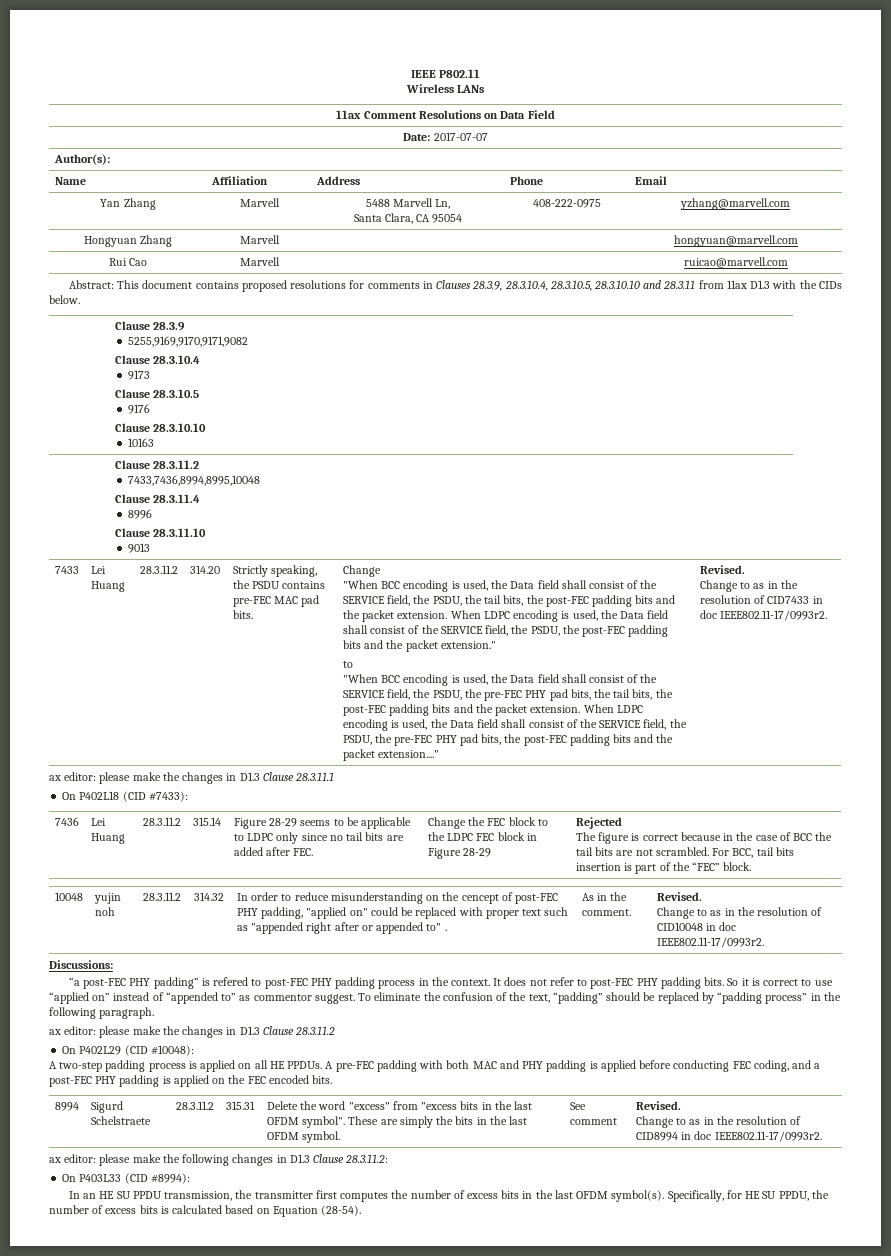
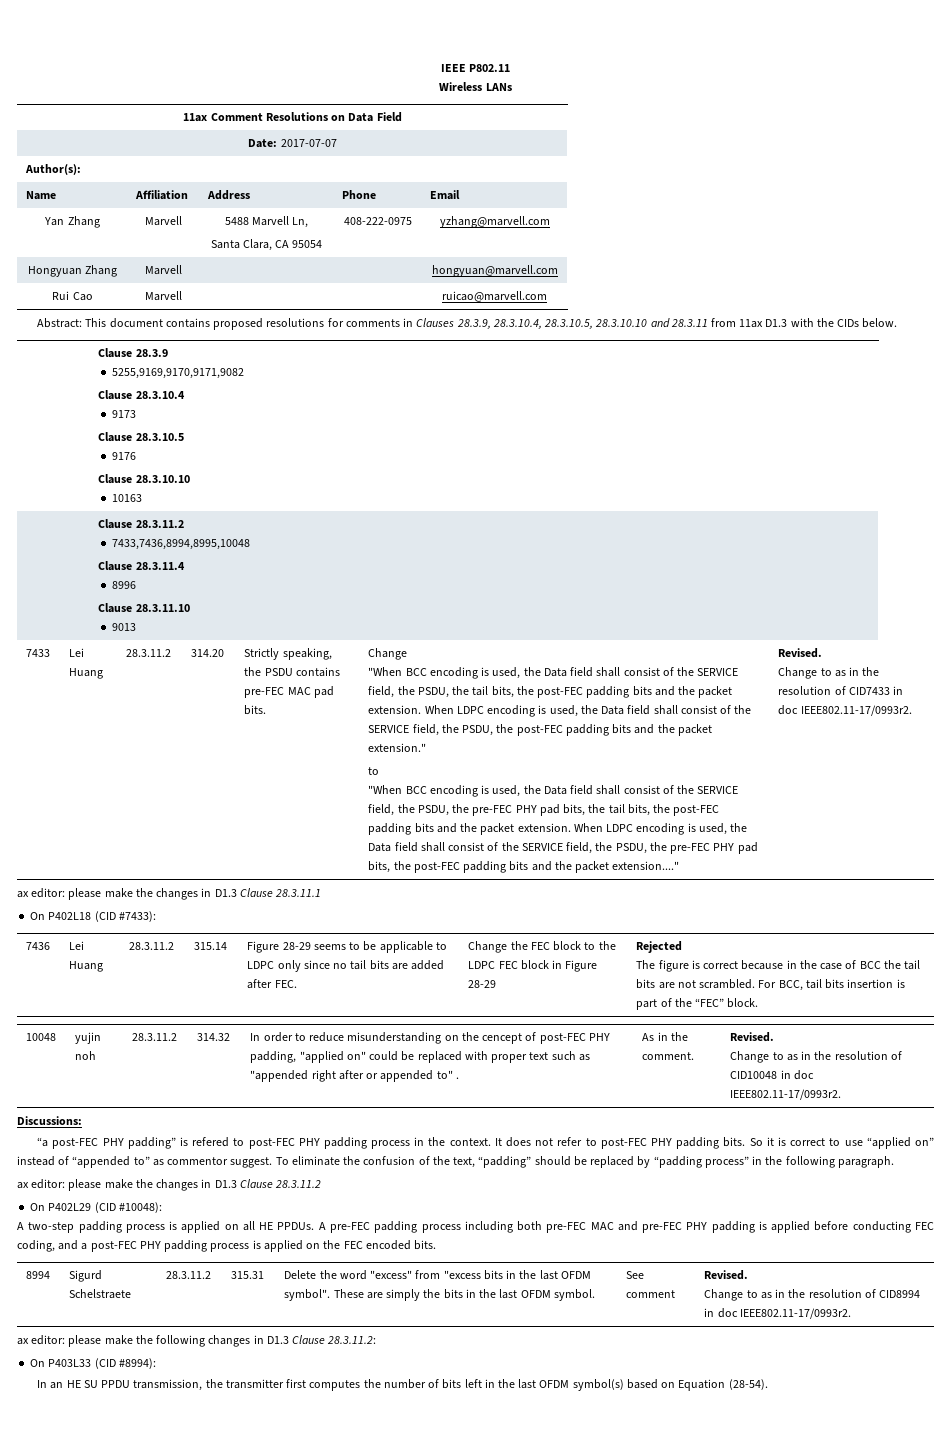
- A pre-FEC padding with both MAC and PHY padding is applied before conducting FEC coding, and a post-FEC PHY padding is applied on the FEC encoded bits.
+ A pre-FEC padding process including both pre-FEC MAC and pre-FEC PHY padding is applied before conducting FEC coding, and a post-FEC PHY padding process is applied on the FEC encoded bits.
- In an HE SU PPDU transmission, the transmitter first computes the number of excess bits in the last OFDM symbol(s). Specifically, for HE SU PPDU, the number of excess bits is calculated based on Equation (28-54).
+ In an HE SU PPDU transmission, the transmitter first computes the number of bits left in the last OFDM symbol(s) based on Equation (28-54).

